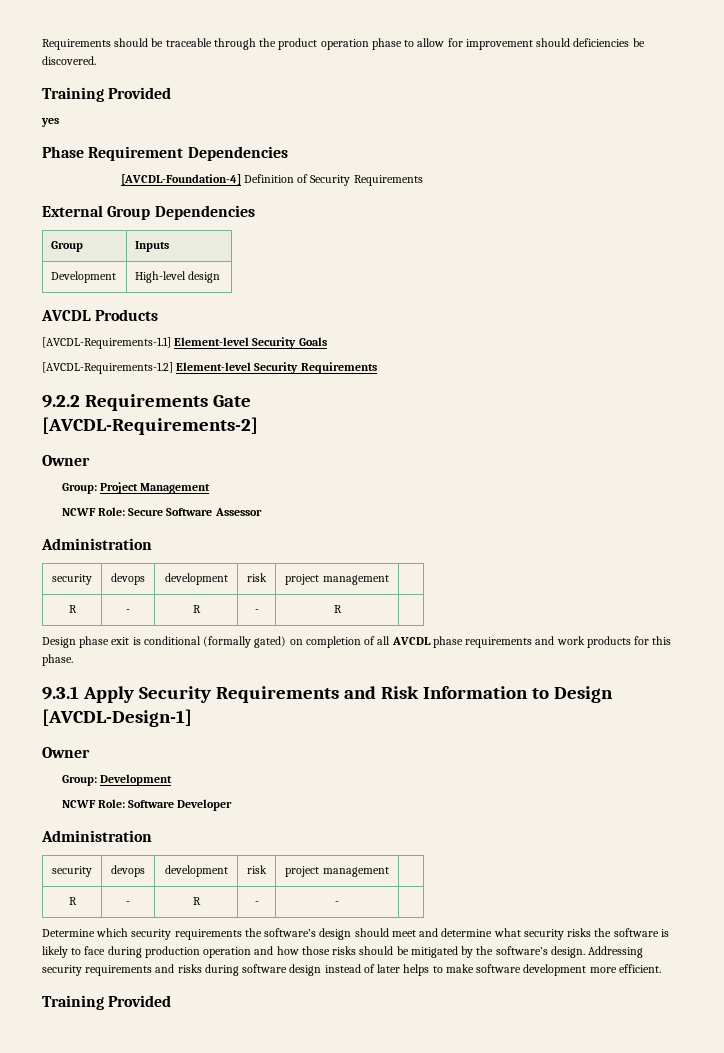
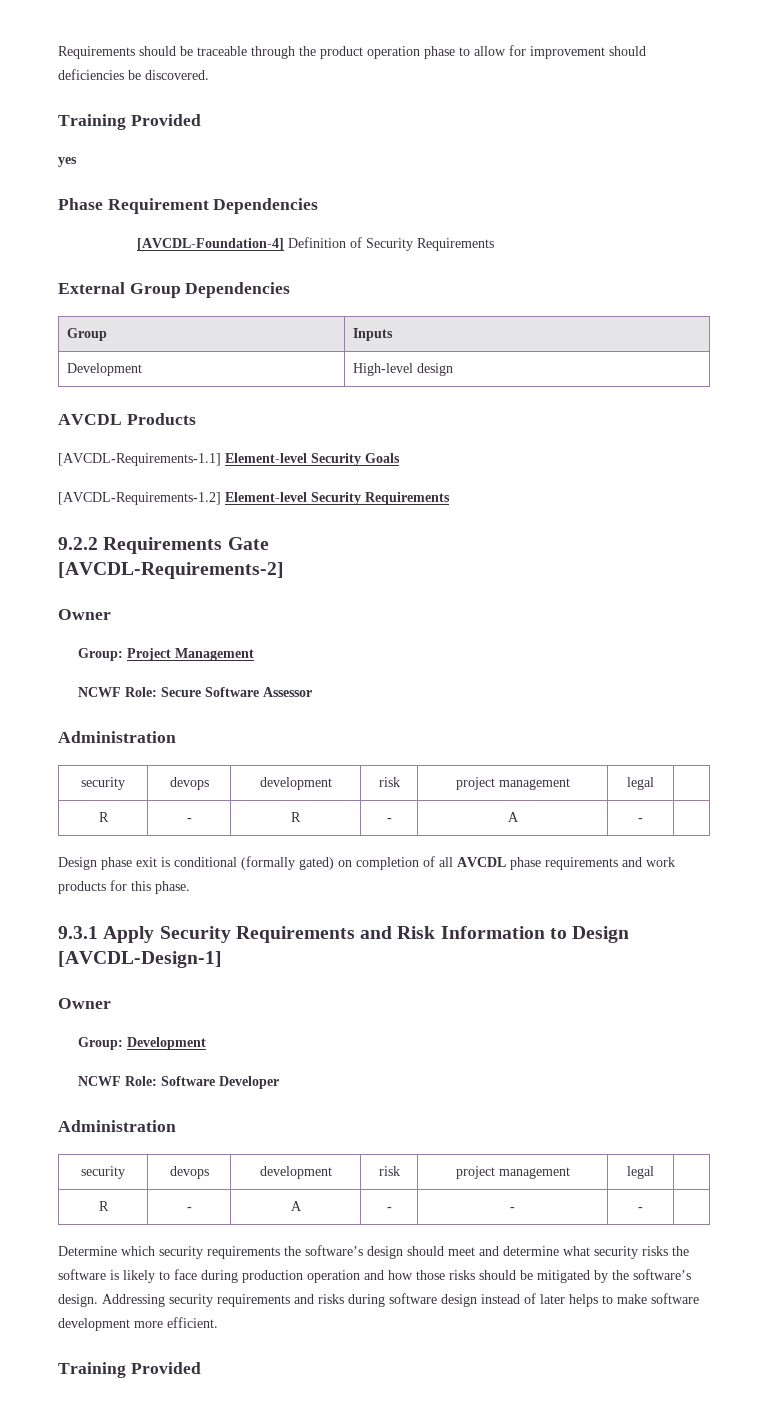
  NCWF Role: Secure Software Assessor
  Administration
- security | devops | development | risk | project management |
- R | - | R | - | R |
+ security | devops | development | risk | project management | legal |
+ R | - | R | - | A | - |
  NCWF Role: Software Developer
  Administration
- security | devops | development | risk | project management |
- R | - | R | - | - |
+ security | devops | development | risk | project management | legal |
+ R | - | A | - | - | - |

